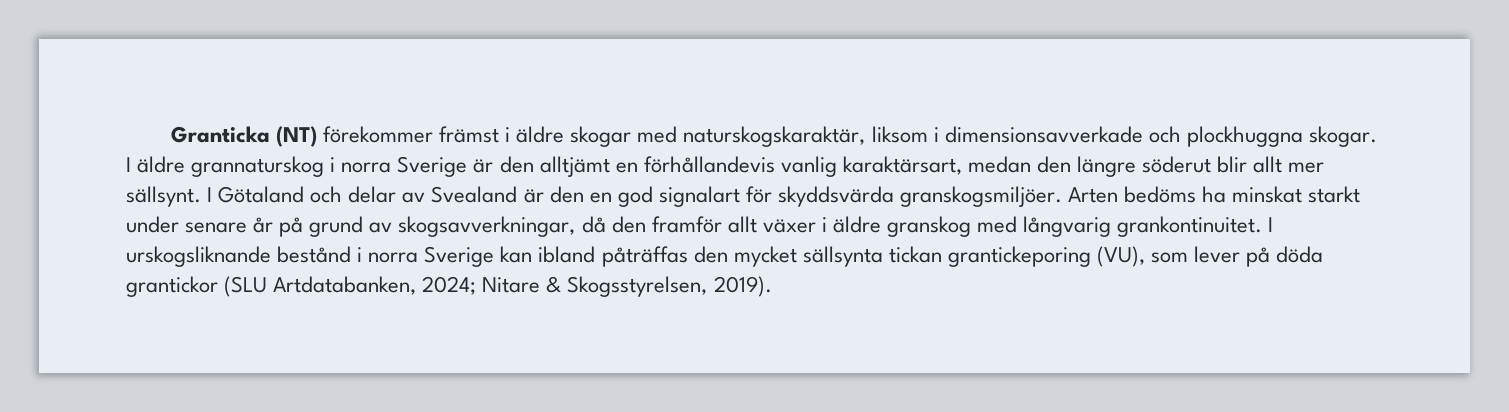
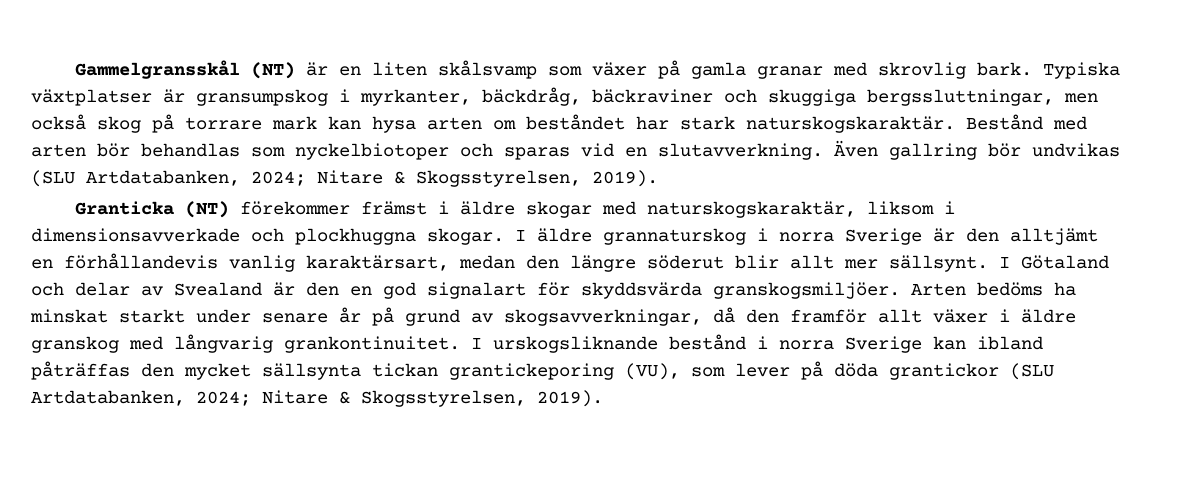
+ Gammelgransskål (NT) är en liten skålsvamp som växer på gamla granar med skrovlig bark. Typiska växtplatser är gransumpskog i myrkanter, bäckdråg, bäckraviner och skuggiga bergssluttningar, men också skog på torrare mark kan hysa arten om beståndet har stark naturskogskaraktär. Bestånd med arten bör behandlas som nyckelbiotoper och sparas vid en slutavverkning. Även gallring bör undvikas (SLU Artdatabanken, 2024; Nitare & Skogsstyrelsen, 2019).

